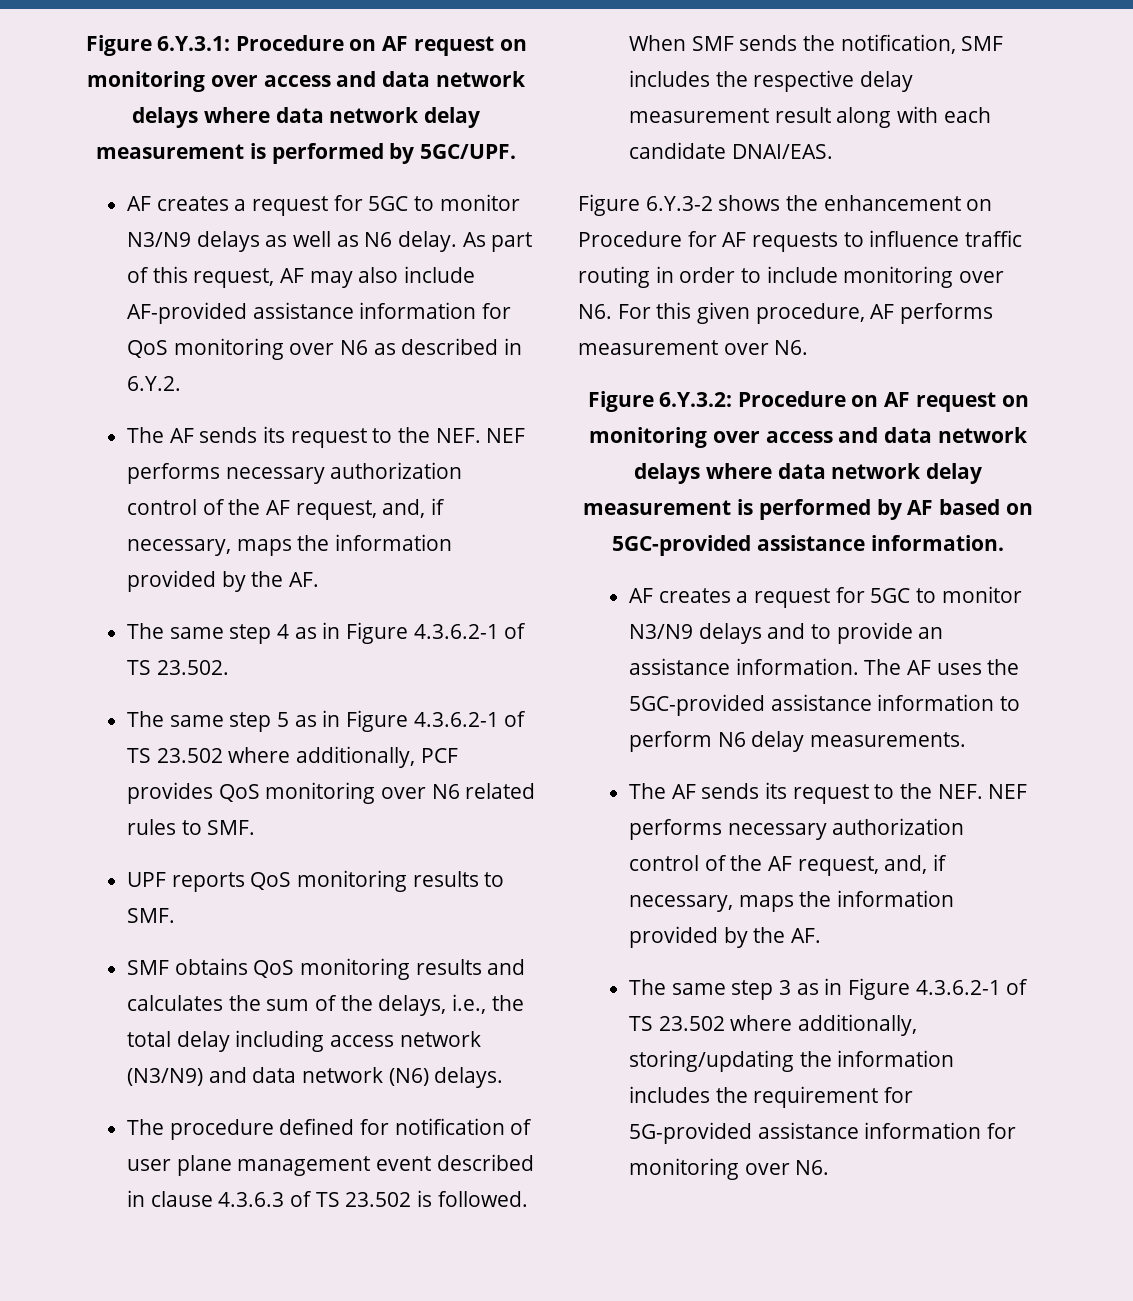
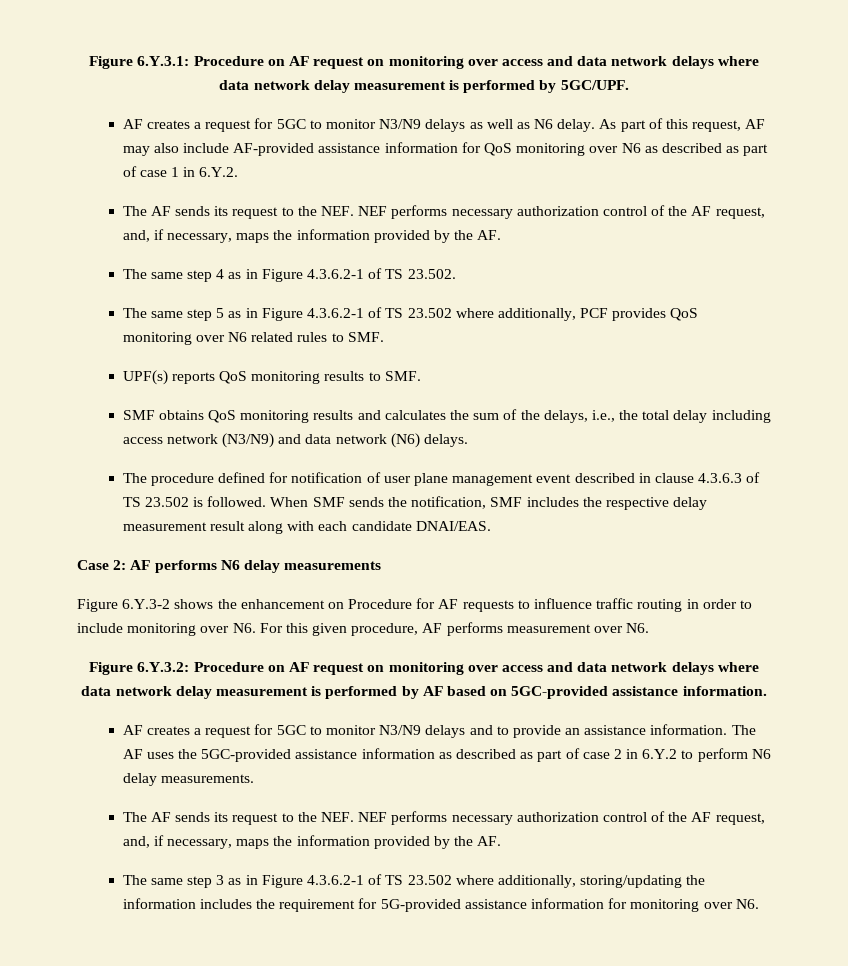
- As part of this request, AF may also include AF-provided assistance information for QoS monitoring over N6 as described in 6.Y.2.
+ As part of this request, AF may also include AF-provided assistance information for QoS monitoring over N6 as described as part of case 1 in 6.Y.2.
- UPF reports QoS monitoring results to SMF.
+ UPF(s) reports QoS monitoring results to SMF.
+ Case 2: AF performs N6 delay measurements
- The AF uses the 5GC-provided assistance information to perform N6 delay measurements.
+ The AF uses the 5GC-provided assistance information as described as part of case 2 in 6.Y.2 to perform N6 delay measurements.

